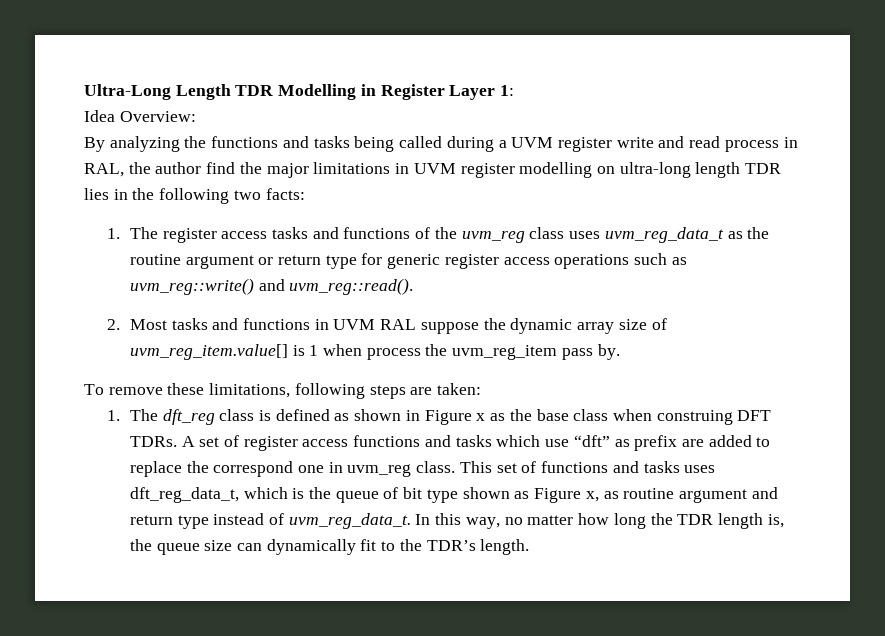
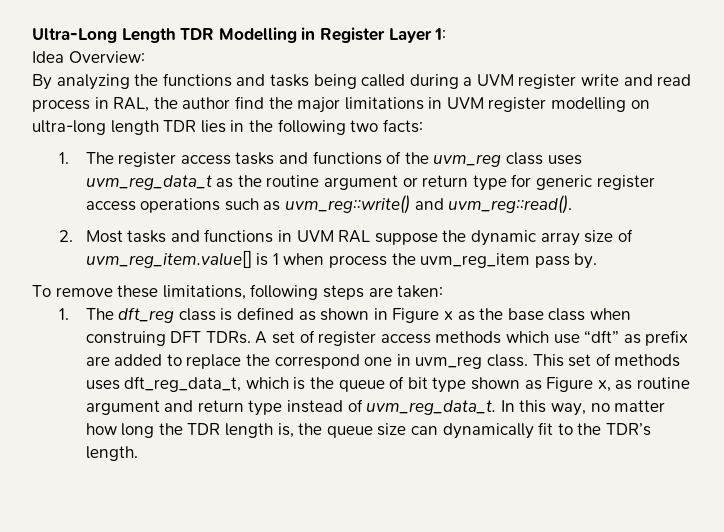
- A set of register access functions and tasks which use “dft” as prefix are added to replace the correspond one in uvm_reg class.
+ A set of register access methods which use “dft” as prefix are added to replace the correspond one in uvm_reg class.
- This set of functions and tasks uses dft_reg_data_t, which is the queue of bit type shown as Figure x, as routine argument and return type instead of uvm_reg_data_t.
+ This set of methods uses dft_reg_data_t, which is the queue of bit type shown as Figure x, as routine argument and return type instead of uvm_reg_data_t.

